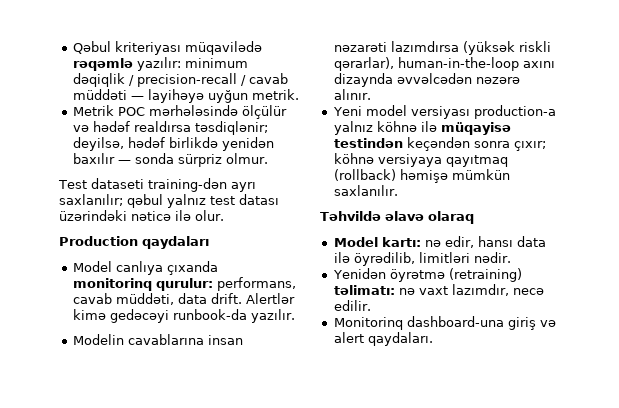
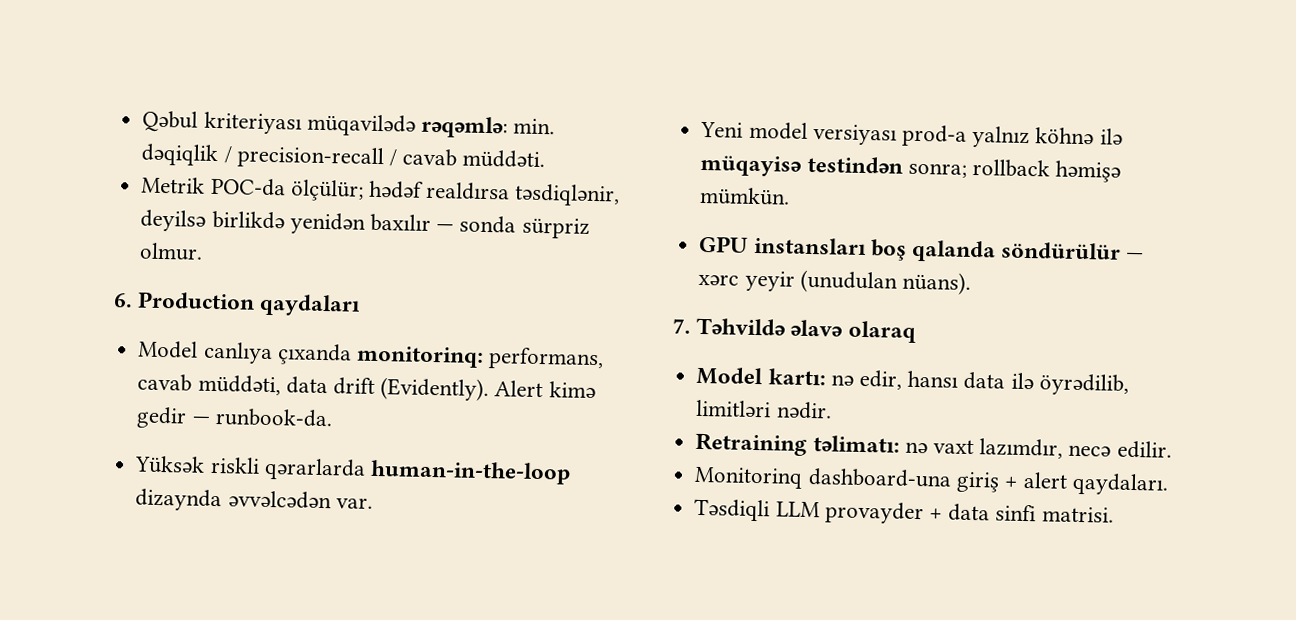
- Qəbul kriteriyası müqavilədə rəqəmlə yazılır: minimum dəqiqlik / precision-recall / cavab müddəti — layihəyə uyğun metrik.
- Metrik POC mərhələsində ölçülür və hədəf realdırsa təsdiqlənir; deyilsə, hədəf birlikdə yenidən baxılır — sonda sürpriz olmur.
+ Qəbul kriteriyası müqavilədə rəqəmlə: min. dəqiqlik / precision-recall / cavab müddəti.
+ Metrik POC-da ölçülür; hədəf realdırsa təsdiqlənir, deyilsə birlikdə yenidən baxılır — sonda sürpriz olmur.
- Test dataseti training-dən ayrı saxlanılır; qəbul yalnız test datası üzərindəki nəticə ilə olur.
- Production qaydaları
+ 6. Production qaydaları
- Model canlıya çıxanda monitorinq qurulur: performans, cavab müddəti, data drift. Alertlər kimə gedəcəyi runbook-da yazılır.
- Modelin cavablarına insan nəzarəti lazımdırsa (yüksək riskli qərarlar), human-in-the-loop axını dizaynda əvvəlcədən nəzərə alınır.
+ Model canlıya çıxanda monitorinq: performans, cavab müddəti, data drift (Evidently). Alert kimə gedir — runbook-da.
+ Yüksək riskli qərarlarda human-in-the-loop dizaynda əvvəlcədən var.
- Yeni model versiyası production-a yalnız köhnə ilə müqayisə testindən keçəndən sonra çıxır; köhnə versiyaya qayıtmaq (rollback) həmişə mümkün saxlanılır.
- Təhvildə əlavə olaraq
+ Yeni model versiyası prod-a yalnız köhnə ilə müqayisə testindən sonra; rollback həmişə mümkün.
+ GPU instansları boş qalanda söndürülür — xərc yeyir (unudulan nüans).
+ 7. Təhvildə əlavə olaraq
- Yenidən öyrətmə (retraining) təlimatı: nə vaxt lazımdır, necə edilir.
+ Retraining təlimatı: nə vaxt lazımdır, necə edilir.
- Monitorinq dashboard-una giriş və alert qaydaları.
+ Monitorinq dashboard-una giriş + alert qaydaları.
+ Təsdiqli LLM provayder + data sinfi matrisi.

